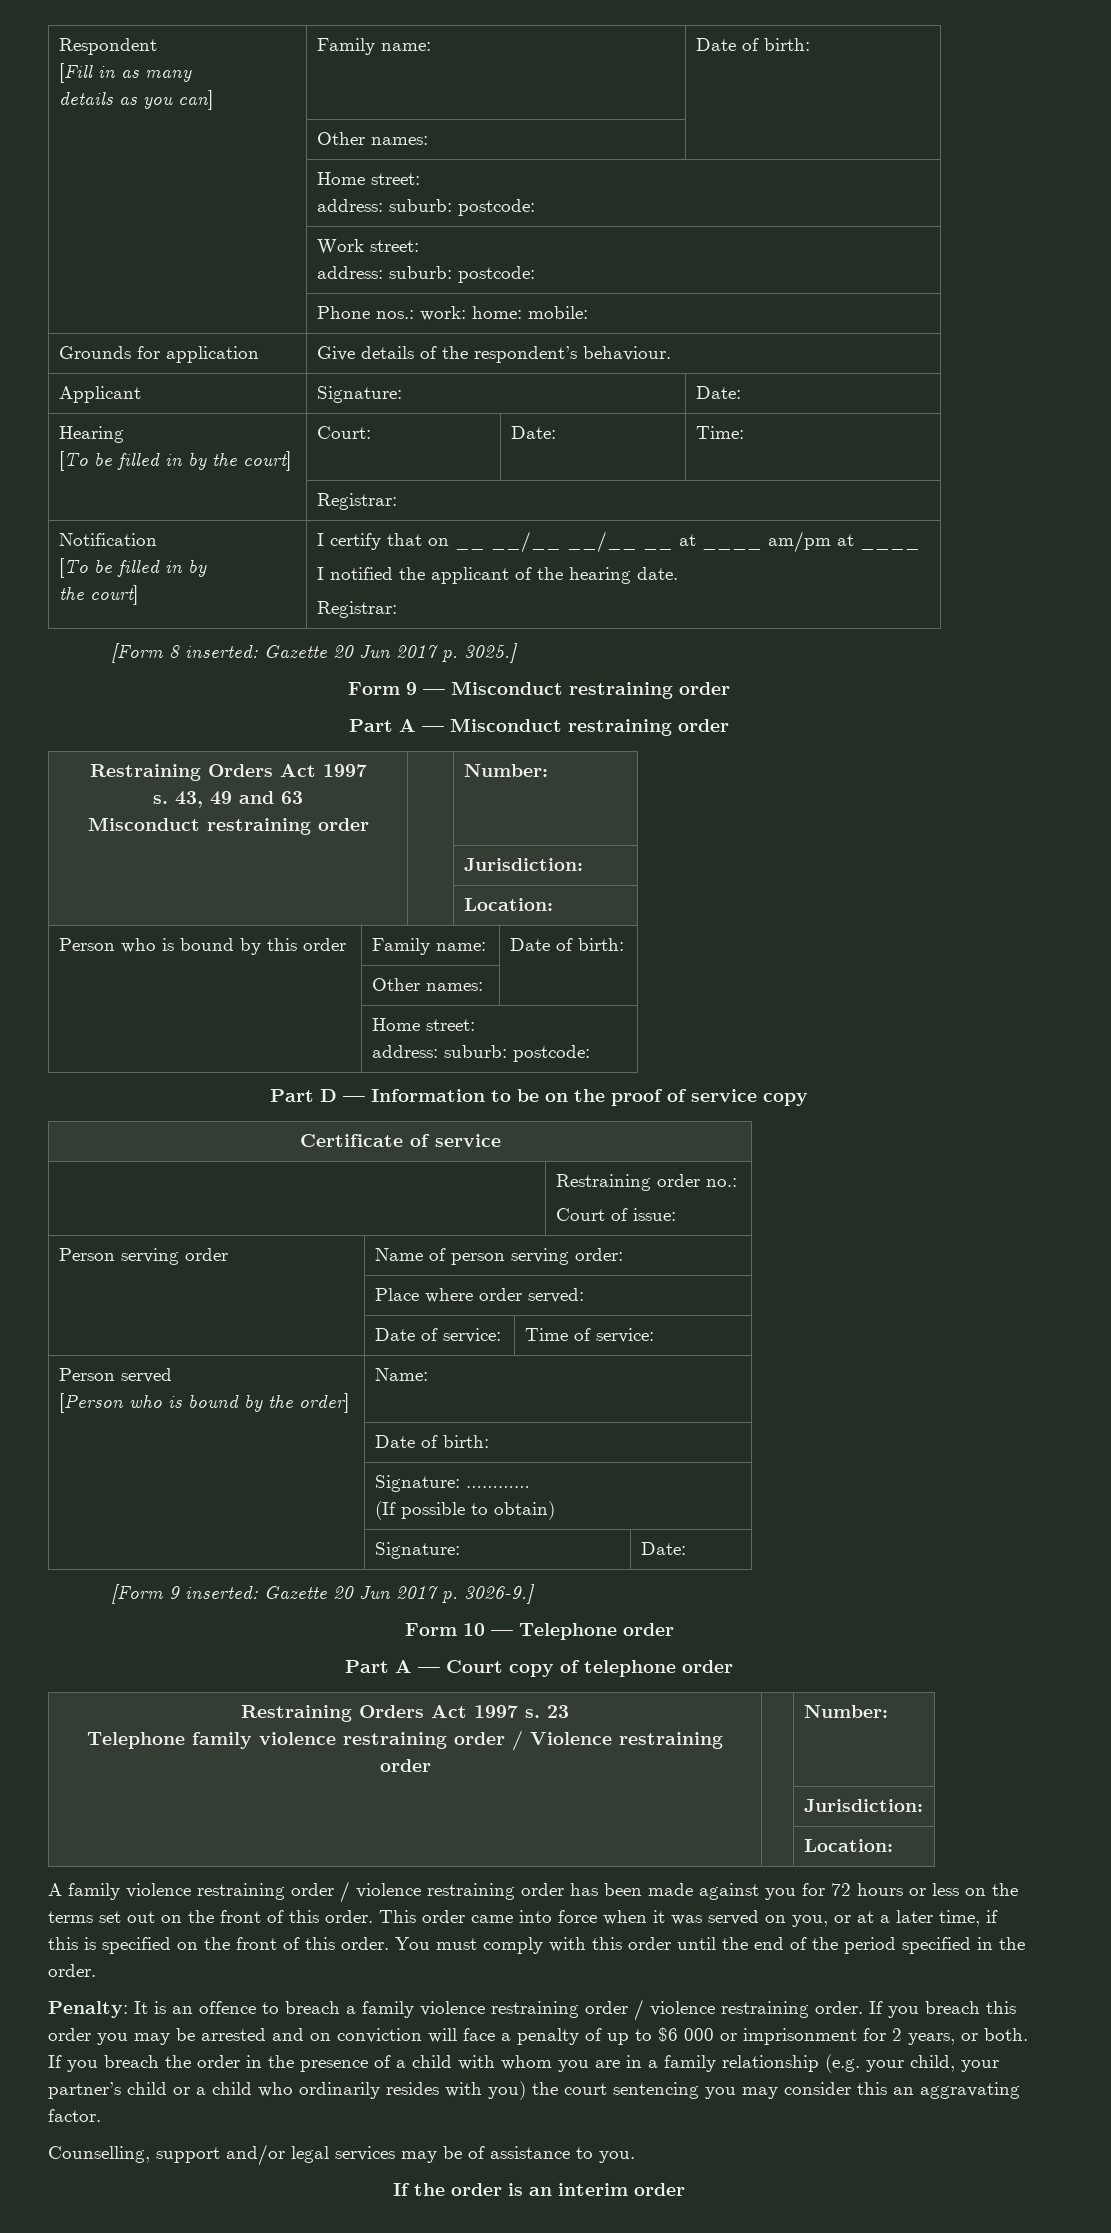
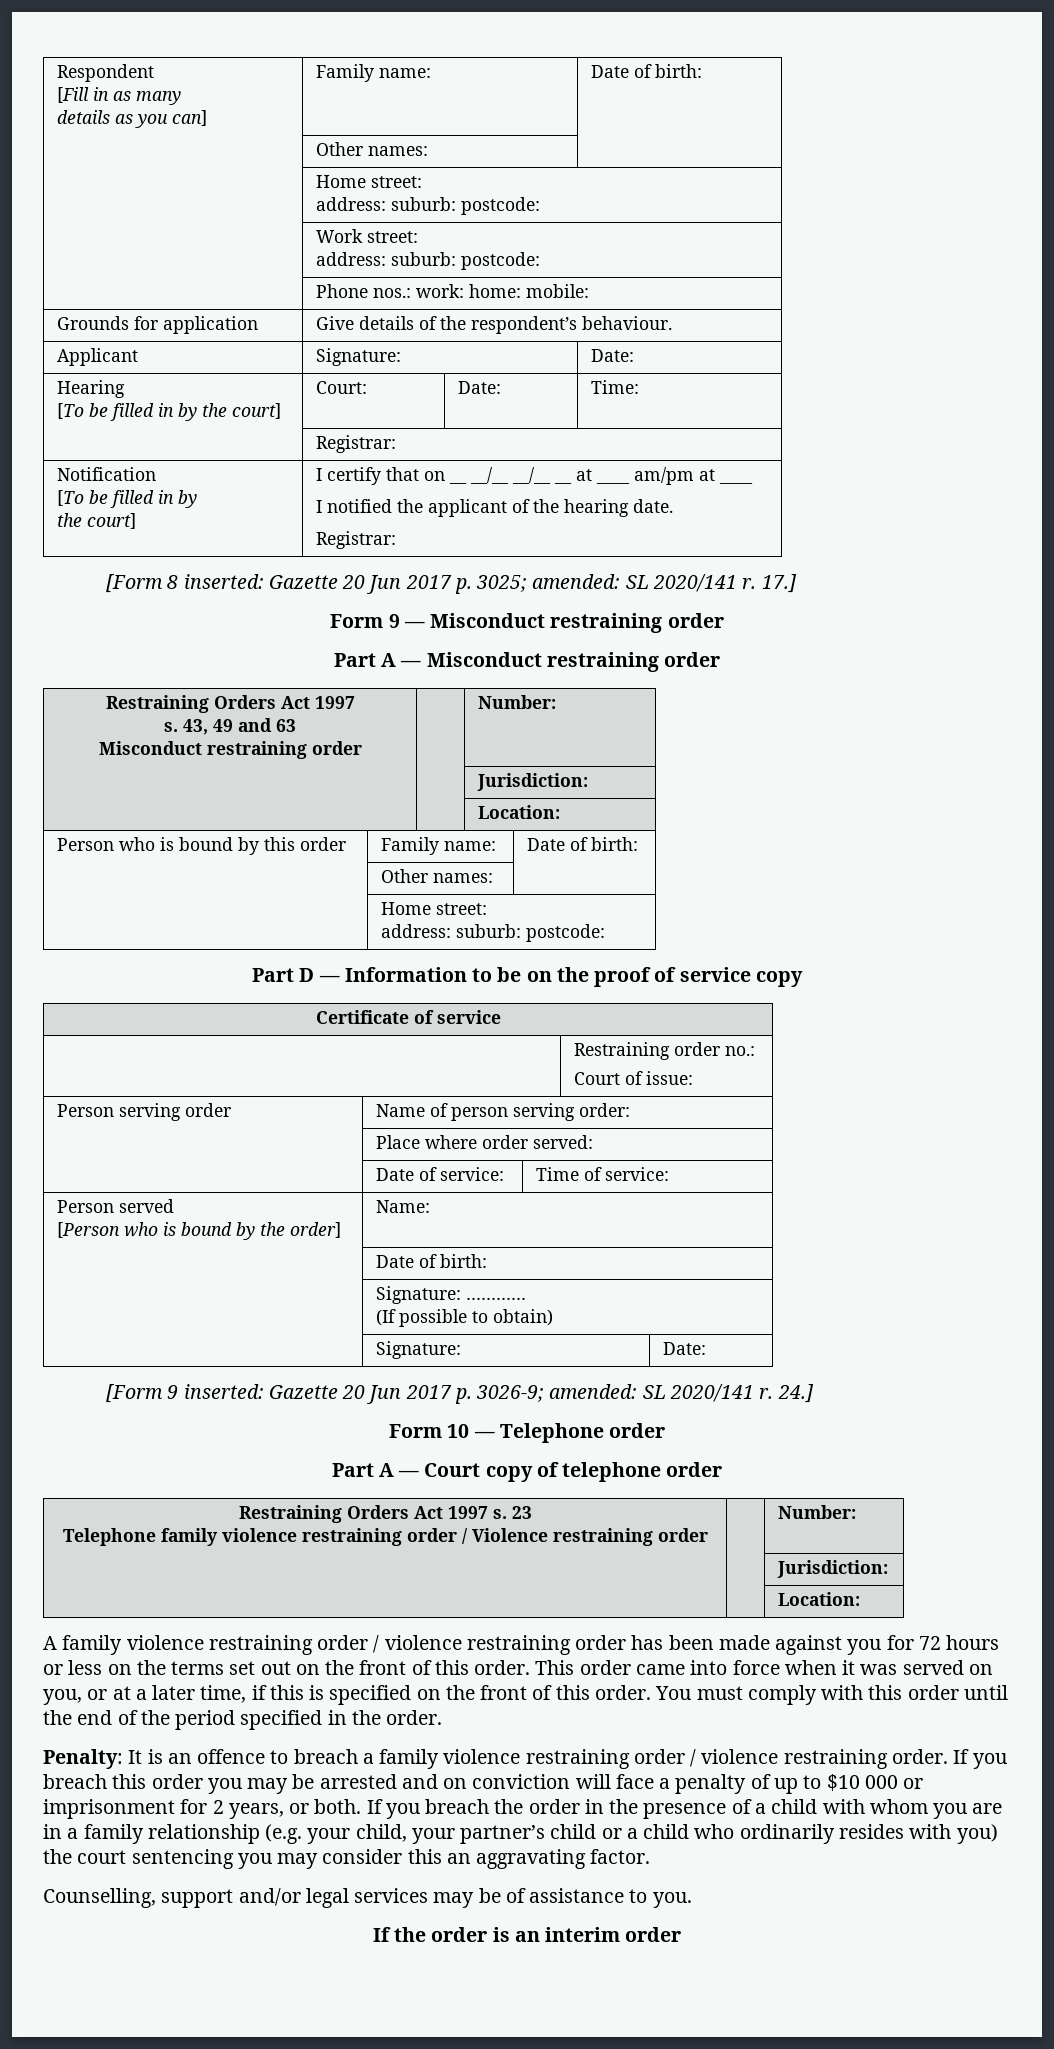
- [Form 8 inserted: Gazette 20 Jun 2017 p. 3025.]
+ [Form 8 inserted: Gazette 20 Jun 2017 p. 3025; amended: SL 2020/141 r. 17.]
- [Form 9 inserted: Gazette 20 Jun 2017 p. 3026-9.]
+ [Form 9 inserted: Gazette 20 Jun 2017 p. 3026-9; amended: SL 2020/141 r. 24.]
- If you breach this order you may be arrested and on conviction will face a penalty of up to $6 000 or imprisonment for 2 years, or both.
+ If you breach this order you may be arrested and on conviction will face a penalty of up to $10 000 or imprisonment for 2 years, or both.

